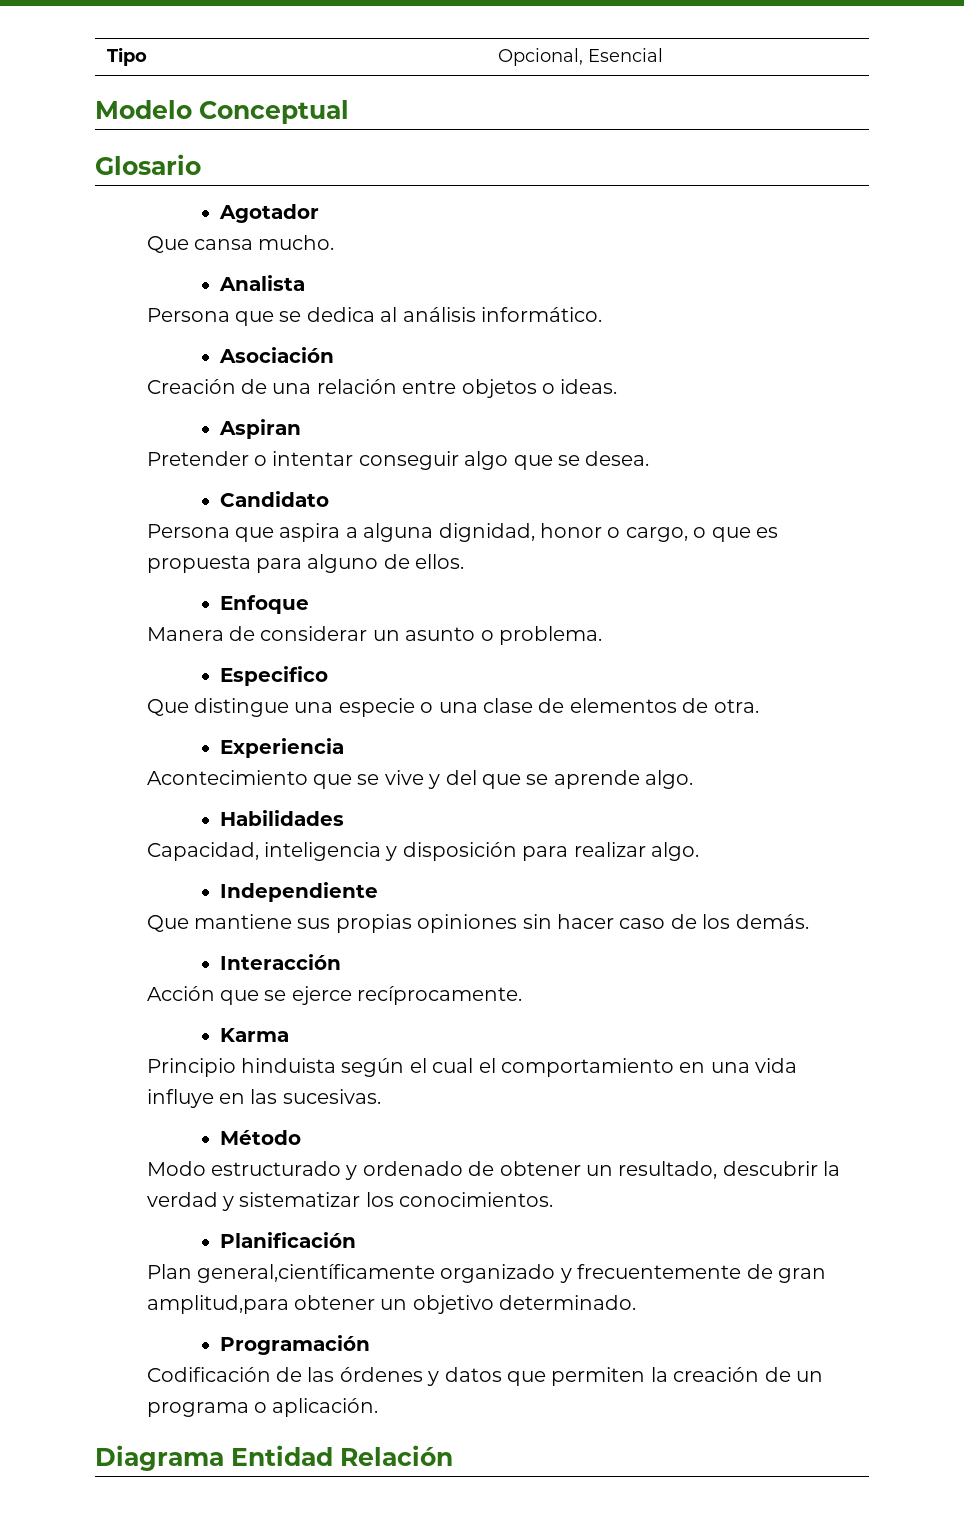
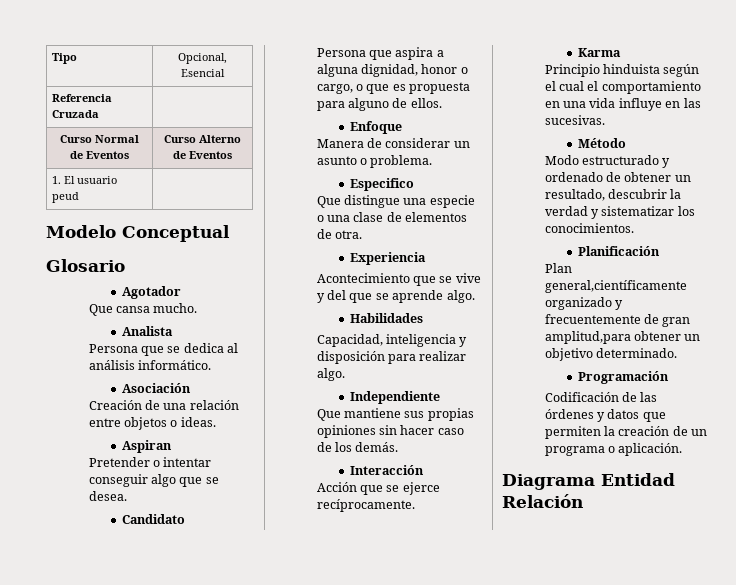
+ Referencia Cruzada |
+ Curso Normal de Eventos | Curso Alterno de Eventos
+ 1. El usuario peud |

